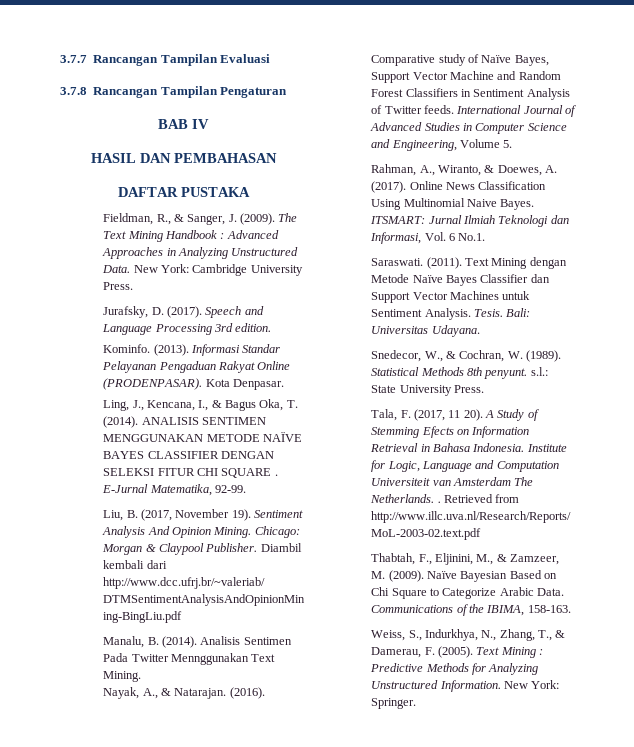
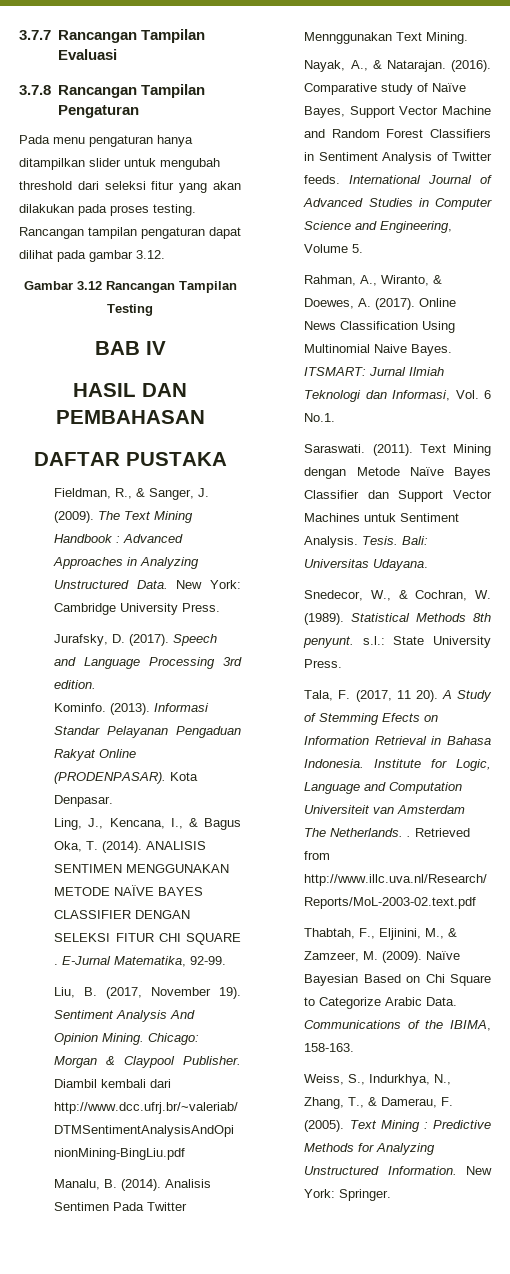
+ Pada menu pengaturan hanya ditampilkan slider untuk mengubah threshold dari seleksi fitur yang akan dilakukan pada proses testing. Rancangan tampilan pengaturan dapat dilihat pada gambar 3.12.
+ Gambar 3.12 Rancangan Tampilan Testing

